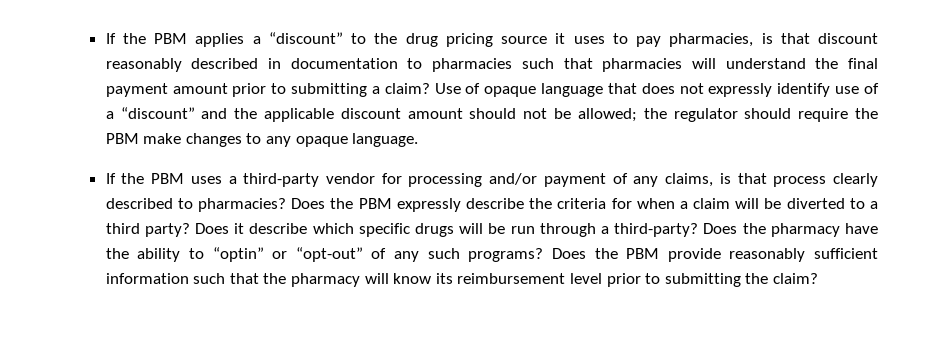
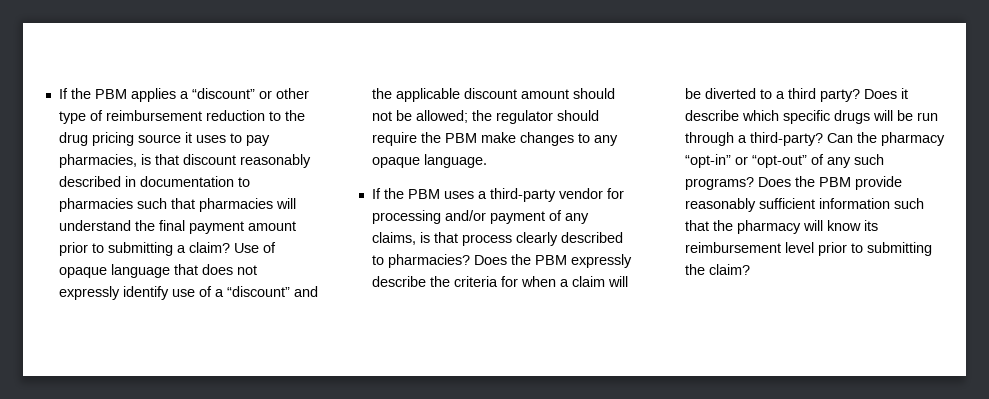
- If the PBM applies a “discount” to the drug pricing source it uses to pay pharmacies, is that discount reasonably described in documentation to pharmacies such that pharmacies will understand the final payment amount prior to submitting a claim?
+ If the PBM applies a “discount” or other type of reimbursement reduction to the drug pricing source it uses to pay pharmacies, is that discount reasonably described in documentation to pharmacies such that pharmacies will understand the final payment amount prior to submitting a claim?
- Does the pharmacy have the ability to “optin” or “opt-out” of any such programs?
+ Can the pharmacy “opt-in” or “opt-out” of any such programs?

